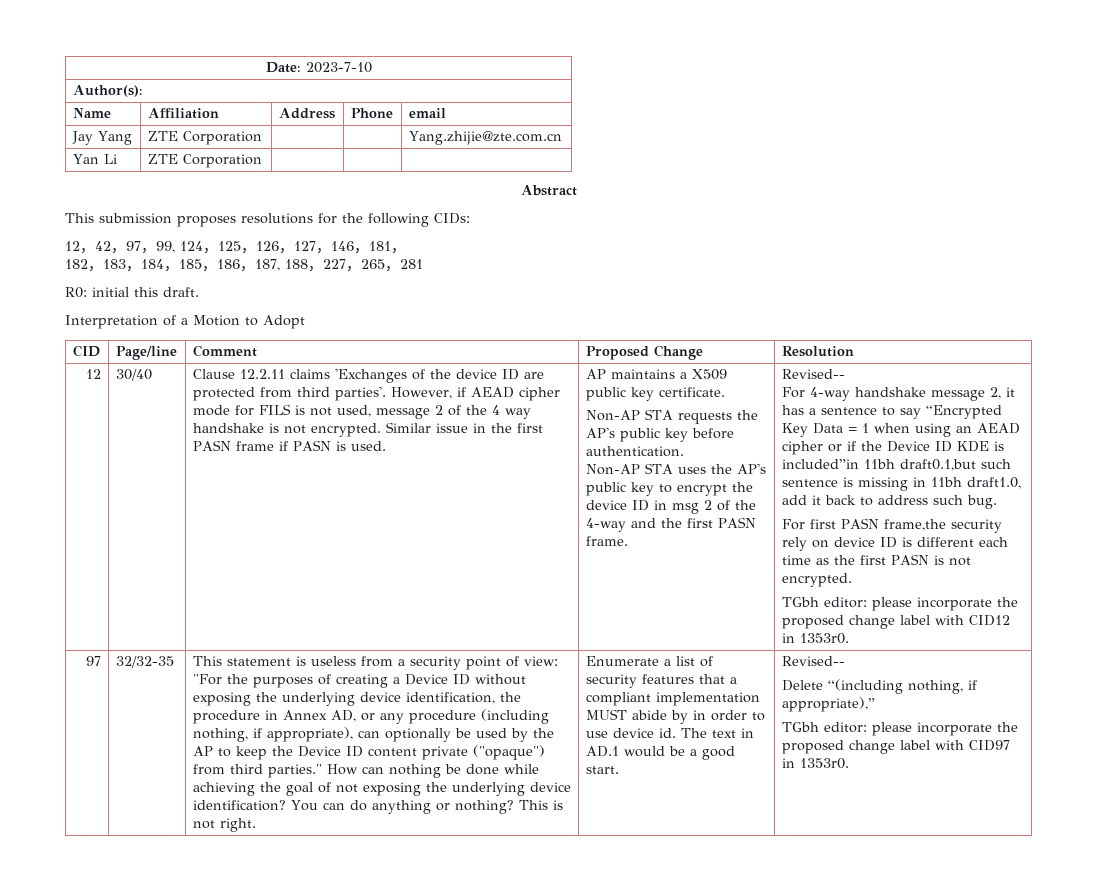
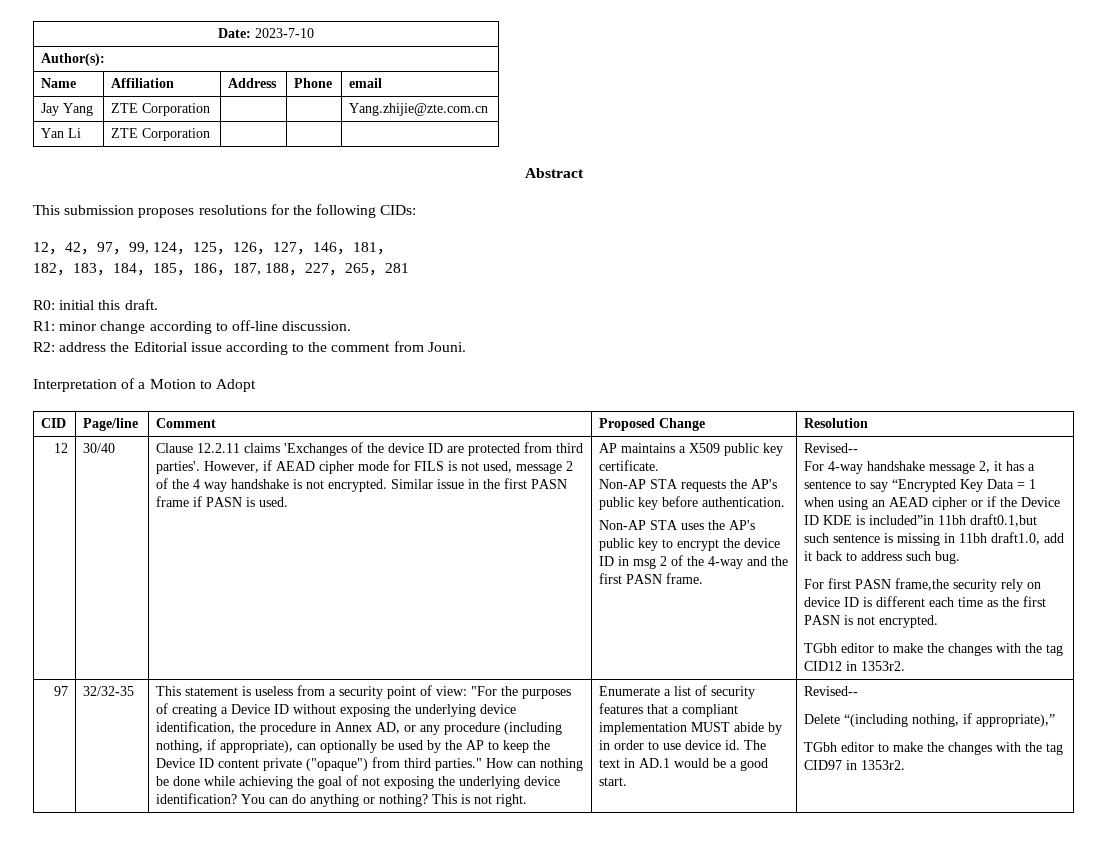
+ R1: minor change according to off-line discussion.
+ R2: address the Editorial issue according to the comment from Jouni.
- TGbh editor: please incorporate the proposed change label with CID12 in 1353r0.
+ TGbh editor to make the changes with the tag CID12 in 1353r2.
- TGbh editor: please incorporate the proposed change label with CID97 in 1353r0.
+ TGbh editor to make the changes with the tag CID97 in 1353r2.

